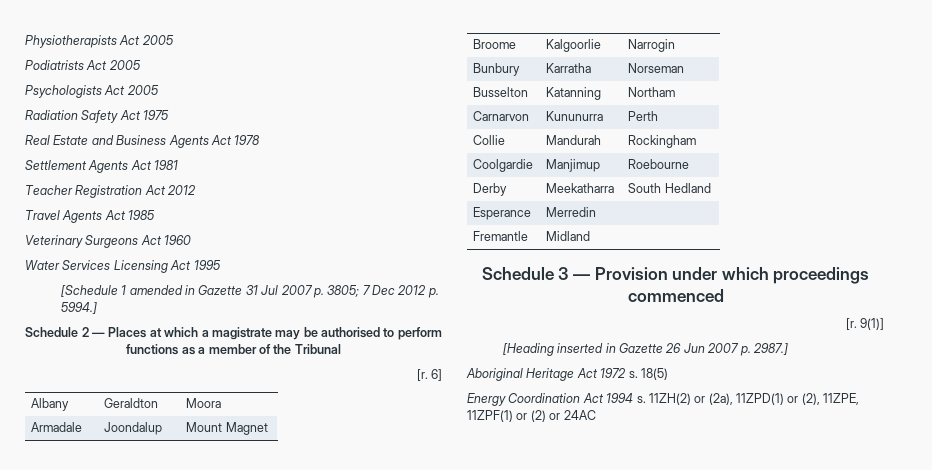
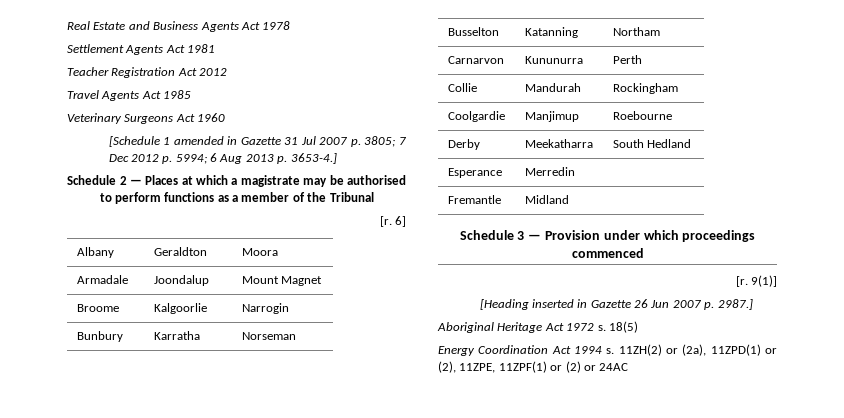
- Physiotherapists Act 2005
- Podiatrists Act 2005
- Psychologists Act 2005
- Radiation Safety Act 1975
- Water Services Licensing Act 1995
- [Schedule 1 amended in Gazette 31 Jul 2007 p. 3805; 7 Dec 2012 p. 5994.]
+ [Schedule 1 amended in Gazette 31 Jul 2007 p. 3805; 7 Dec 2012 p. 5994; 6 Aug 2013 p. 3653-4.]

